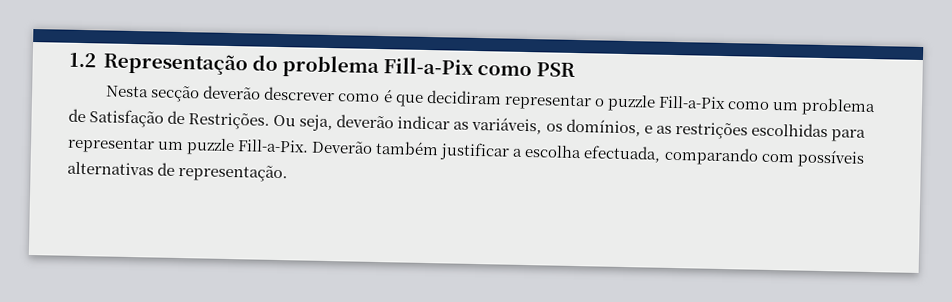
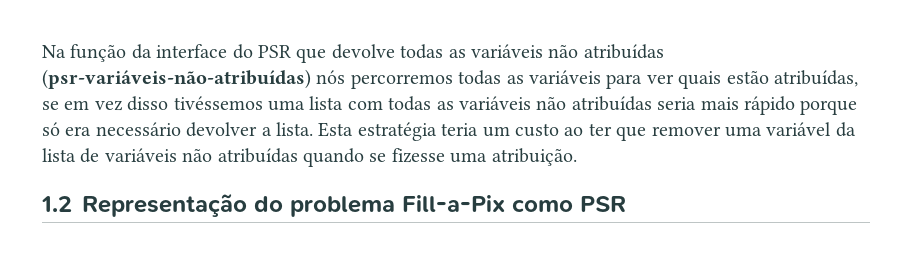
+ Na função da interface do PSR que devolve todas as variáveis não atribuídas (psr-variáveis-não-atribuídas) nós percorremos todas as variáveis para ver quais estão atribuídas, se em vez disso tivéssemos uma lista com todas as variáveis não atribuídas seria mais rápido porque só era necessário devolver a lista. Esta estratégia teria um custo ao ter que remover uma variável da lista de variáveis não atribuídas quando se fizesse uma atribuição.
- Nesta secção deverão descrever como é que decidiram representar o puzzle Fill-a-Pix como um problema de Satisfação de Restrições. Ou seja, deverão indicar as variáveis, os domínios, e as restrições escolhidas para representar um puzzle Fill-a-Pix. Deverão também justificar a escolha efectuada, comparando com possíveis alternativas de representação.

